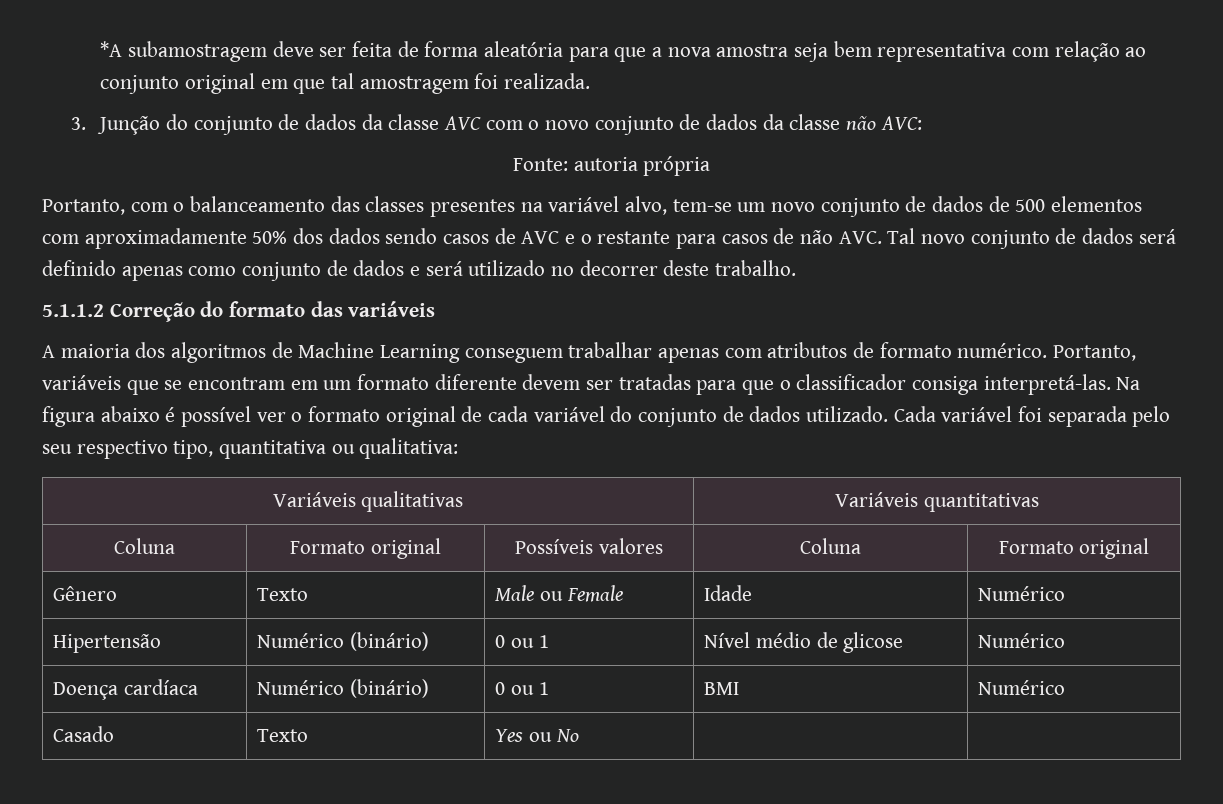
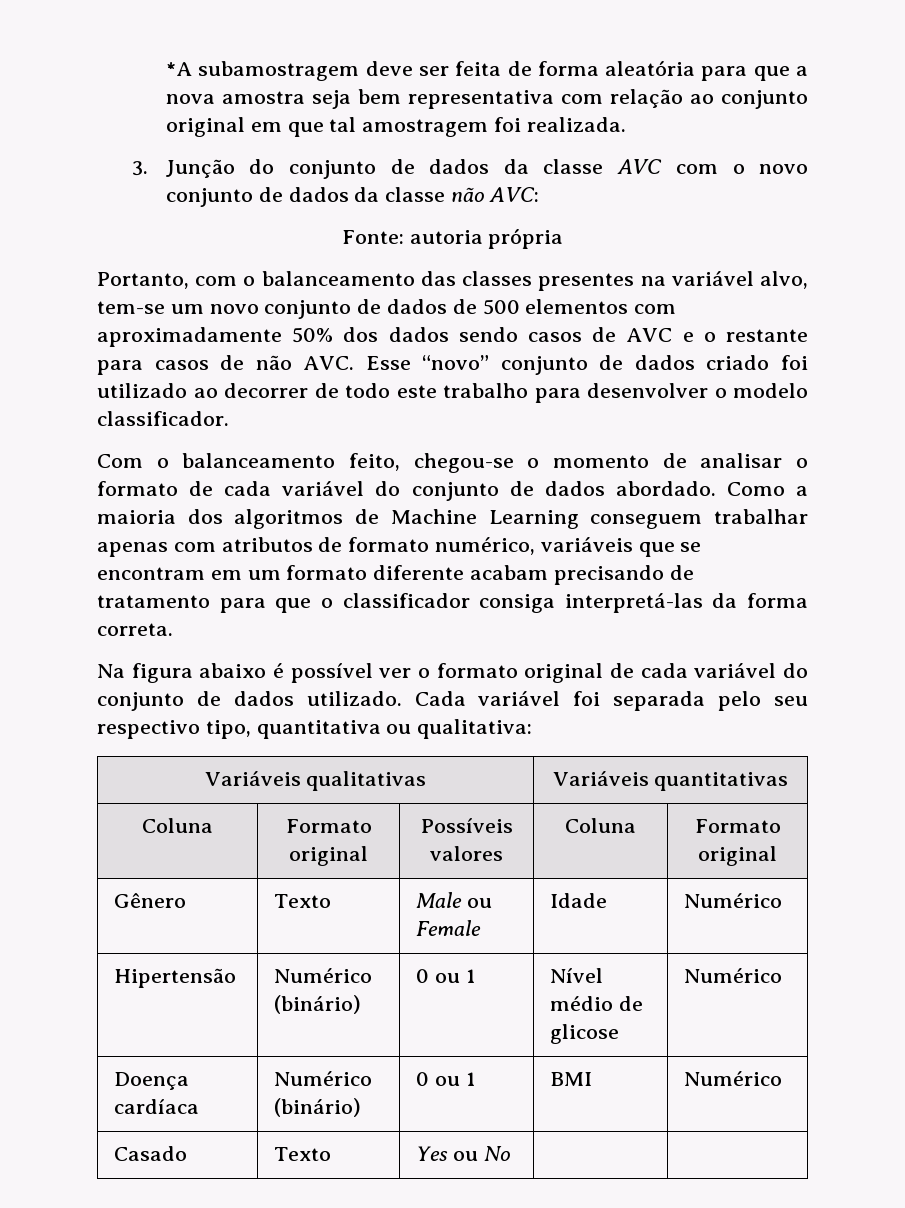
- Portanto, com o balanceamento das classes presentes na variável alvo, tem-se um novo conjunto de dados de 500 elementos com aproximadamente 50% dos dados sendo casos de AVC e o restante para casos de não AVC. Tal novo conjunto de dados será definido apenas como conjunto de dados e será utilizado no decorrer deste trabalho.
- 5.1.1.2 Correção do formato das variáveis
- A maioria dos algoritmos de Machine Learning conseguem trabalhar apenas com atributos de formato numérico. Portanto, variáveis que se encontram em um formato diferente devem ser tratadas para que o classificador consiga interpretá-las. Na figura abaixo é possível ver o formato original de cada variável do conjunto de dados utilizado.
+ Portanto, com o balanceamento das classes presentes na variável alvo, tem-se um novo conjunto de dados de 500 elementos com aproximadamente 50% dos dados sendo casos de AVC e o restante para casos de não AVC. Esse “novo” conjunto de dados criado foi utilizado ao decorrer de todo este trabalho para desenvolver o modelo classificador.
+ Com o balanceamento feito, chegou-se o momento de analisar o formato de cada variável do conjunto de dados abordado. Como a maioria dos algoritmos de Machine Learning conseguem trabalhar apenas com atributos de formato numérico, variáveis que se encontram em um formato diferente acabam precisando de tratamento para que o classificador consiga interpretá-las da forma correta.
+ Na figura abaixo é possível ver o formato original de cada variável do conjunto de dados utilizado.

